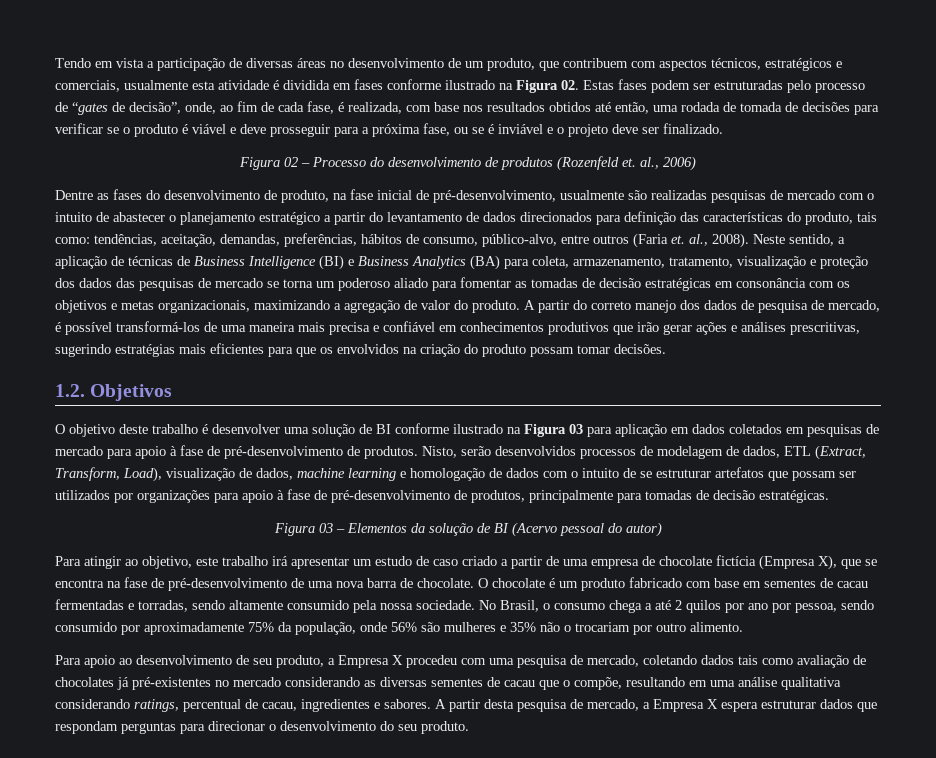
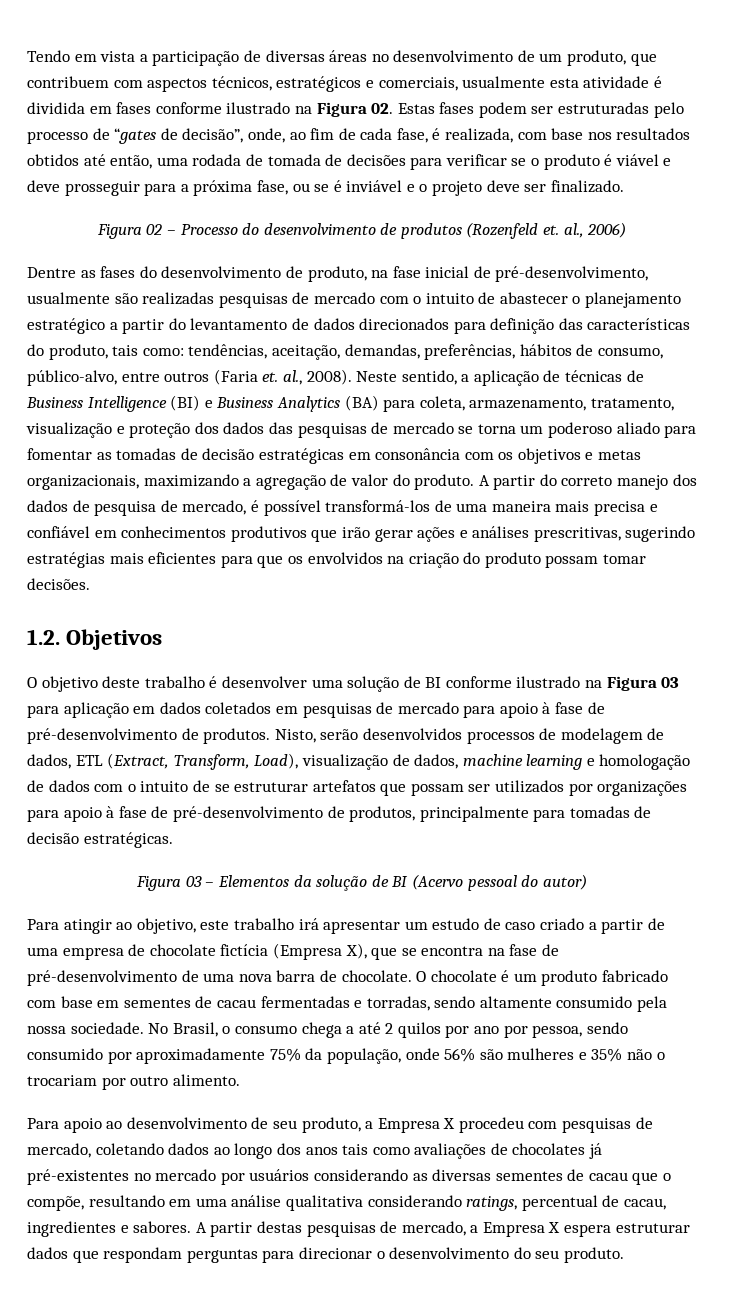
- Para apoio ao desenvolvimento de seu produto, a Empresa X procedeu com uma pesquisa de mercado, coletando dados tais como avaliação de chocolates já pré-existentes no mercado considerando as diversas sementes de cacau que o compõe, resultando em uma análise qualitativa considerando ratings, percentual de cacau, ingredientes e sabores.
+ Para apoio ao desenvolvimento de seu produto, a Empresa X procedeu com pesquisas de mercado, coletando dados ao longo dos anos tais como avaliações de chocolates já pré-existentes no mercado por usuários considerando as diversas sementes de cacau que o compõe, resultando em uma análise qualitativa considerando ratings, percentual de cacau, ingredientes e sabores.
- A partir desta pesquisa de mercado, a Empresa X espera estruturar dados que respondam perguntas para direcionar o desenvolvimento do seu produto.
+ A partir destas pesquisas de mercado, a Empresa X espera estruturar dados que respondam perguntas para direcionar o desenvolvimento do seu produto.

